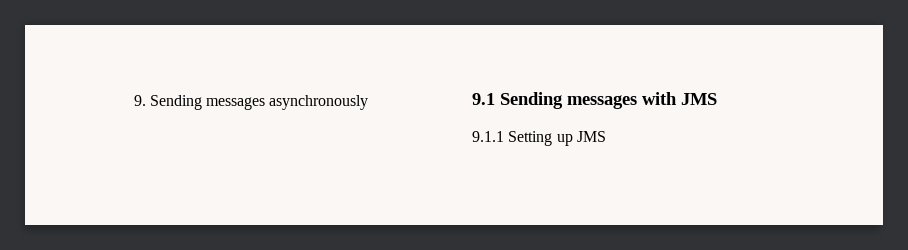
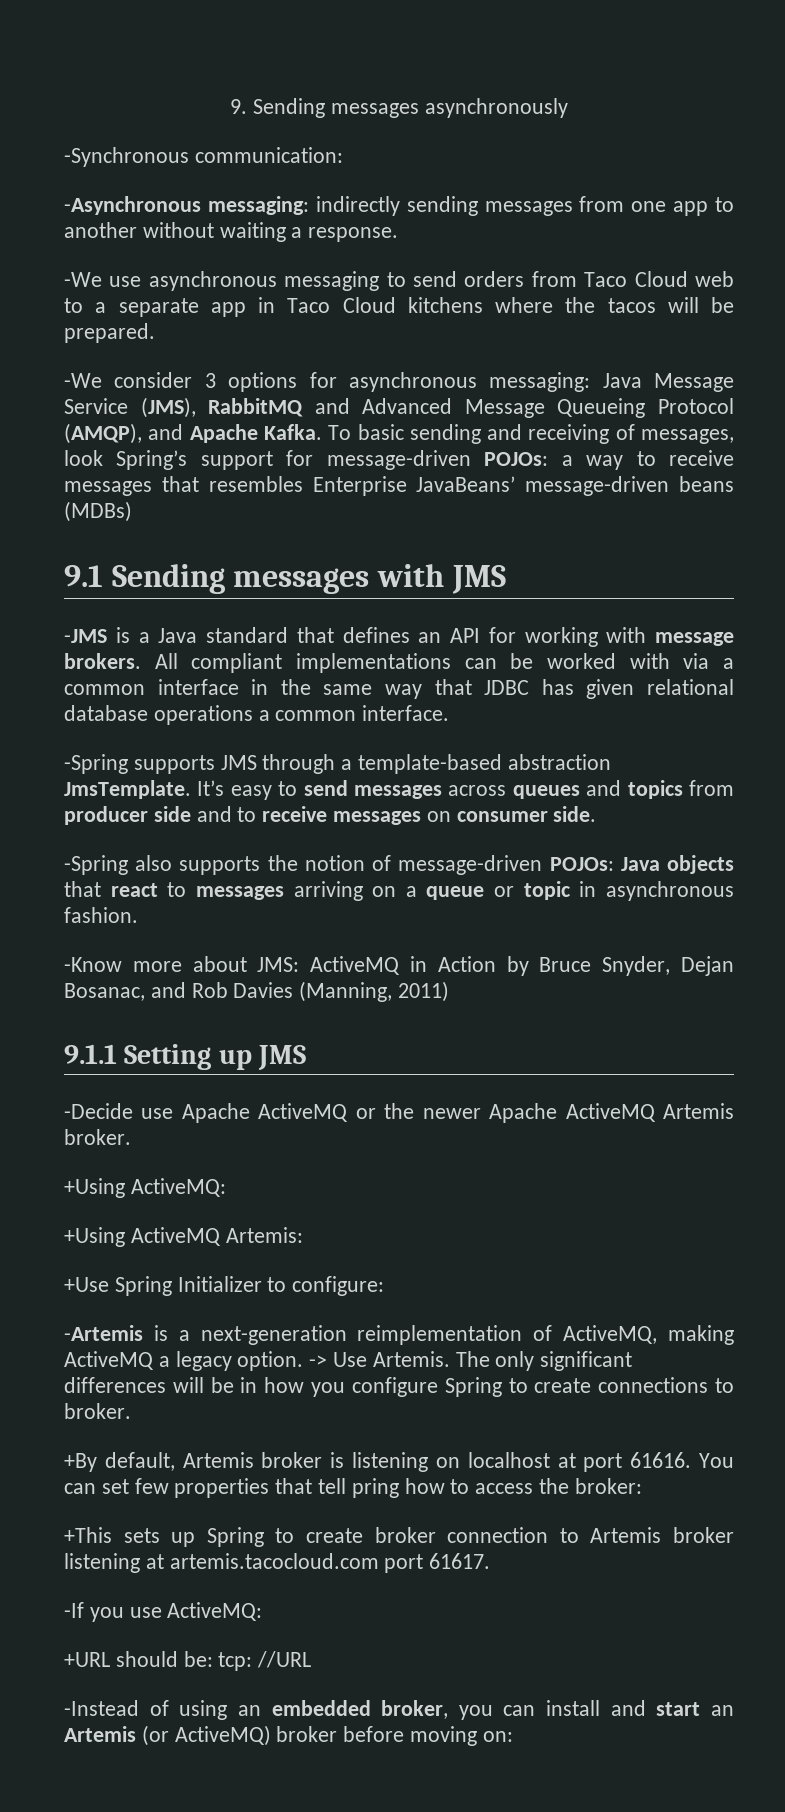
+ -Synchronous communication:
+ -Asynchronous messaging: indirectly sending messages from one app to another without waiting a response.
+ -We use asynchronous messaging to send orders from Taco Cloud web to a separate app in Taco Cloud kitchens where the tacos will be prepared.
+ -We consider 3 options for asynchronous messaging: Java Message Service (JMS), RabbitMQ and Advanced Message Queueing Protocol (AMQP), and Apache Kafka. To basic sending and receiving of messages, look Spring’s support for message-driven POJOs: a way to receive messages that resembles Enterprise JavaBeans’ message-driven beans (MDBs)
+ -JMS is a Java standard that defines an API for working with message brokers. All compliant implementations can be worked with via a common interface in the same way that JDBC has given relational database operations a common interface.
+ -Spring supports JMS through a template-based abstraction JmsTemplate. It’s easy to send messages across queues and topics from producer side and to receive messages on consumer side.
+ -Spring also supports the notion of message-driven POJOs: Java objects that react to messages arriving on a queue or topic in asynchronous fashion.
+ -Know more about JMS: ActiveMQ in Action by Bruce Snyder, Dejan Bosanac, and Rob Davies (Manning, 2011)
  9.1.1 Setting up JMS
+ -Decide use Apache ActiveMQ or the newer Apache ActiveMQ Artemis broker.
+ +Using ActiveMQ:
+ +Using ActiveMQ Artemis:
+ +Use Spring Initializer to configure:
+ -Artemis is a next-generation reimplementation of ActiveMQ, making ActiveMQ a legacy option. -> Use Artemis. The only significant differences will be in how you configure Spring to create connections to broker.
+ +By default, Artemis broker is listening on localhost at port 61616. You can set few properties that tell pring how to access the broker:
+ +This sets up Spring to create broker connection to Artemis broker listening at artemis.tacocloud.com port 61617.
+ -If you use ActiveMQ:
+ +URL should be: tcp: //URL
+ -Instead of using an embedded broker, you can install and start an Artemis (or ActiveMQ) broker before moving on:

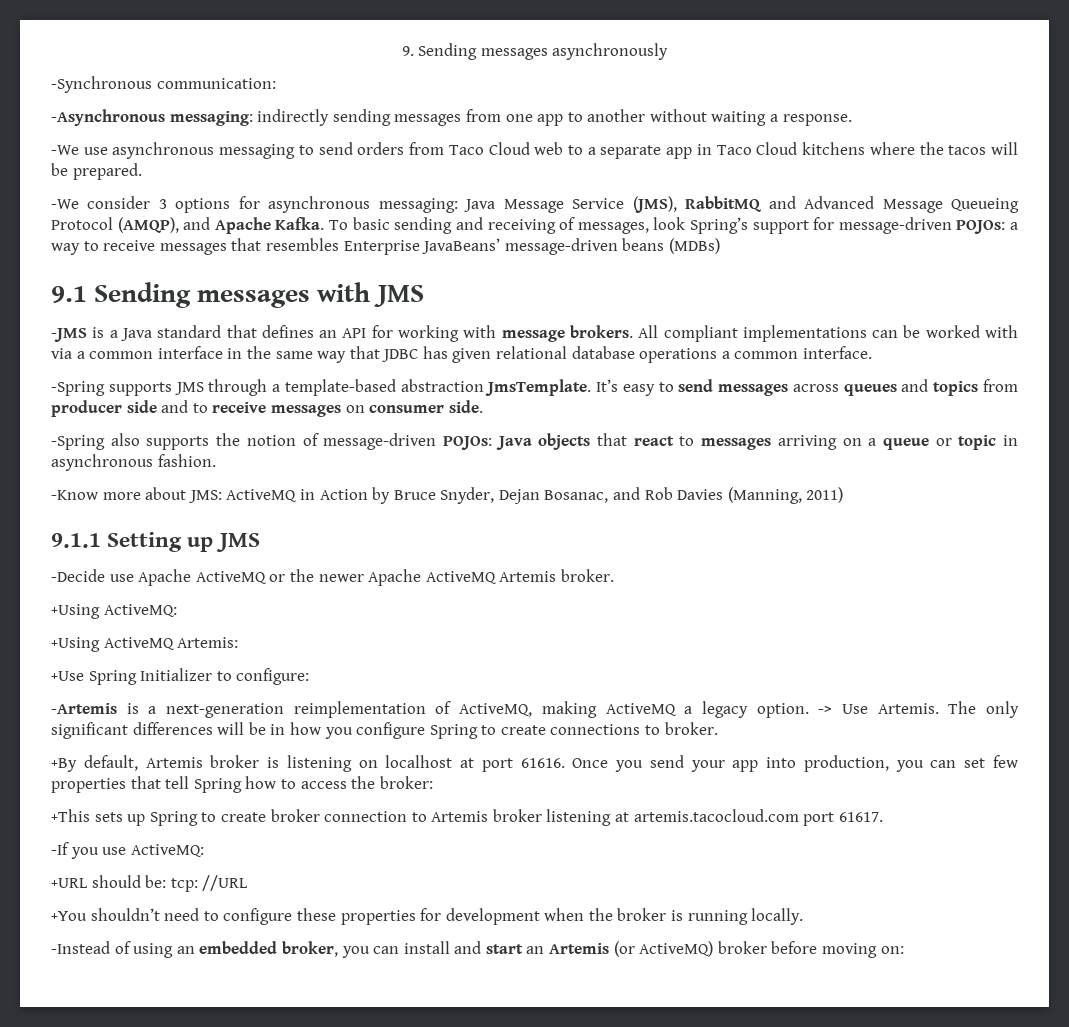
- You can set few properties that tell pring how to access the broker:
+ Once you send your app into production, you can set few properties that tell Spring how to access the broker:
+ +You shouldn’t need to configure these properties for development when the broker is running locally.

